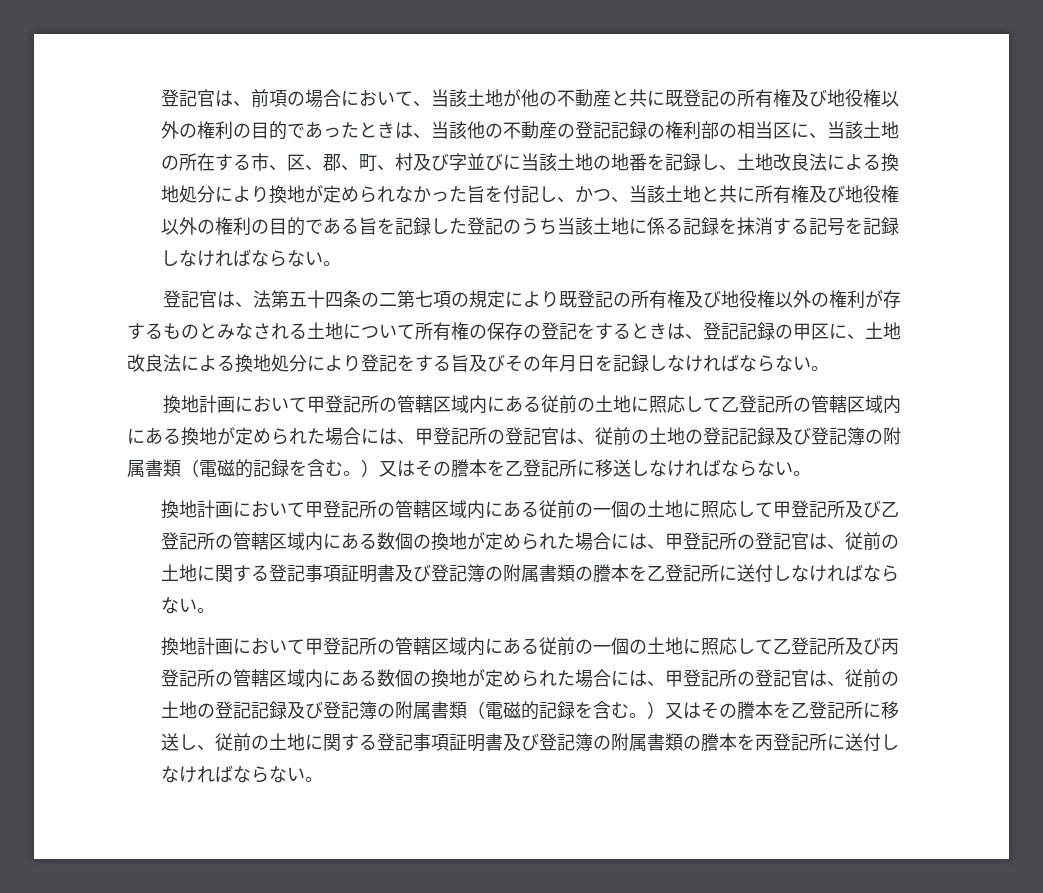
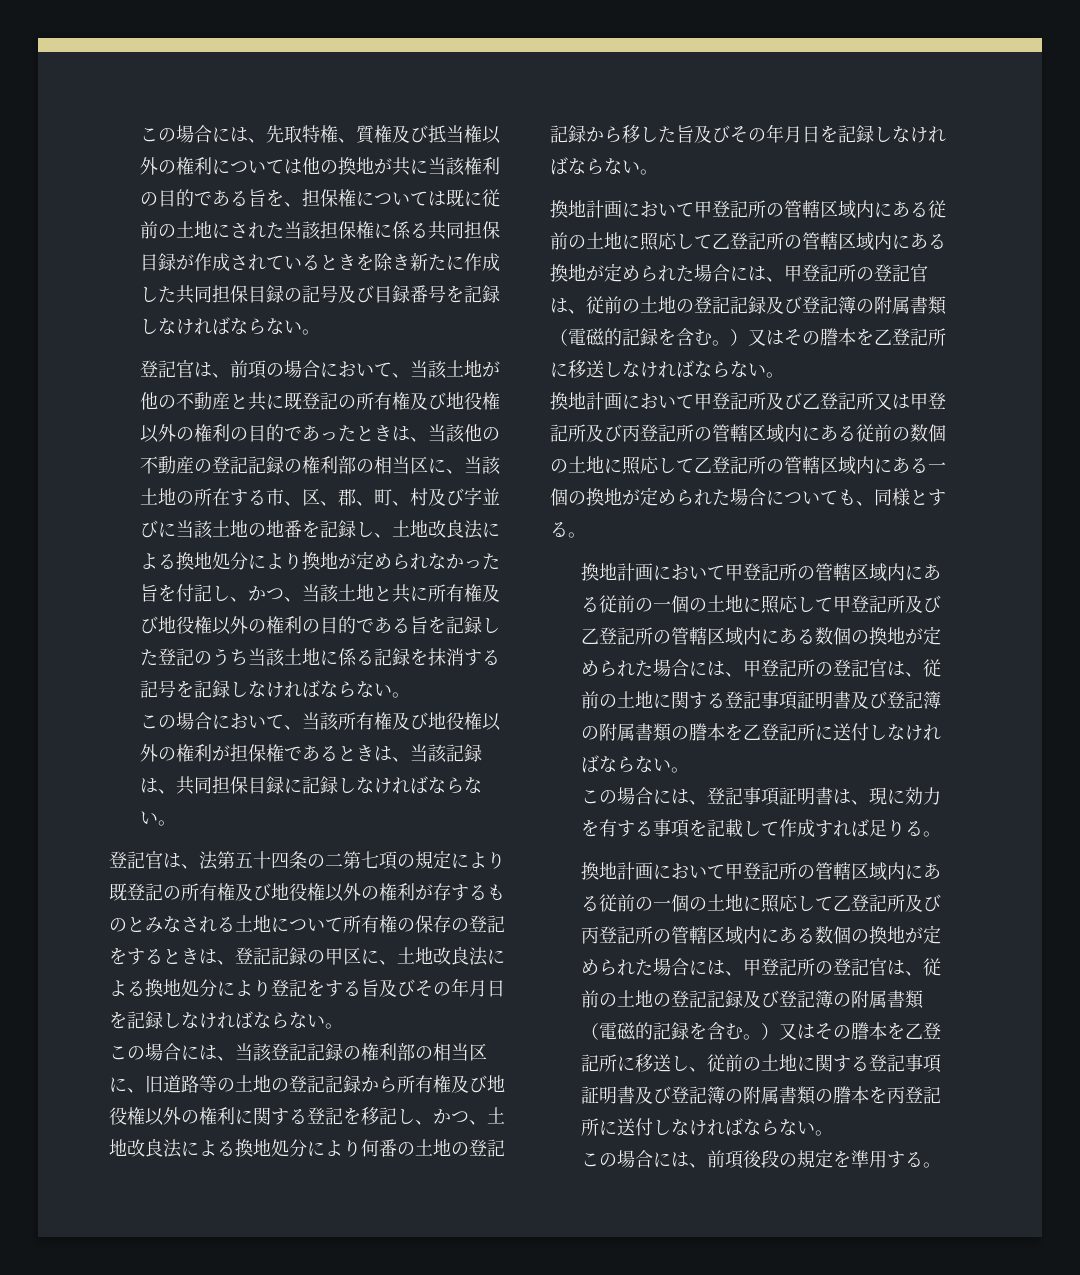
+ この場合には、先取特権、質権及び抵当権以外の権利については他の換地が共に当該権利の目的である旨を、担保権については既に従前の土地にされた当該担保権に係る共同担保目録が作成されているときを除き新たに作成した共同担保目録の記号及び目録番号を記録しなければならない。
+ この場合において、当該所有権及び地役権以外の権利が担保権であるときは、当該記録は、共同担保目録に記録しなければならない。
+ この場合には、当該登記記録の権利部の相当区に、旧道路等の土地の登記記録から所有権及び地役権以外の権利に関する登記を移記し、かつ、土地改良法による換地処分により何番の土地の登記記録から移した旨及びその年月日を記録しなければならない。
+ 換地計画において甲登記所及び乙登記所又は甲登記所及び丙登記所の管轄区域内にある従前の数個の土地に照応して乙登記所の管轄区域内にある一個の換地が定められた場合についても、同様とする。
+ この場合には、登記事項証明書は、現に効力を有する事項を記載して作成すれば足りる。
+ この場合には、前項後段の規定を準用する。

